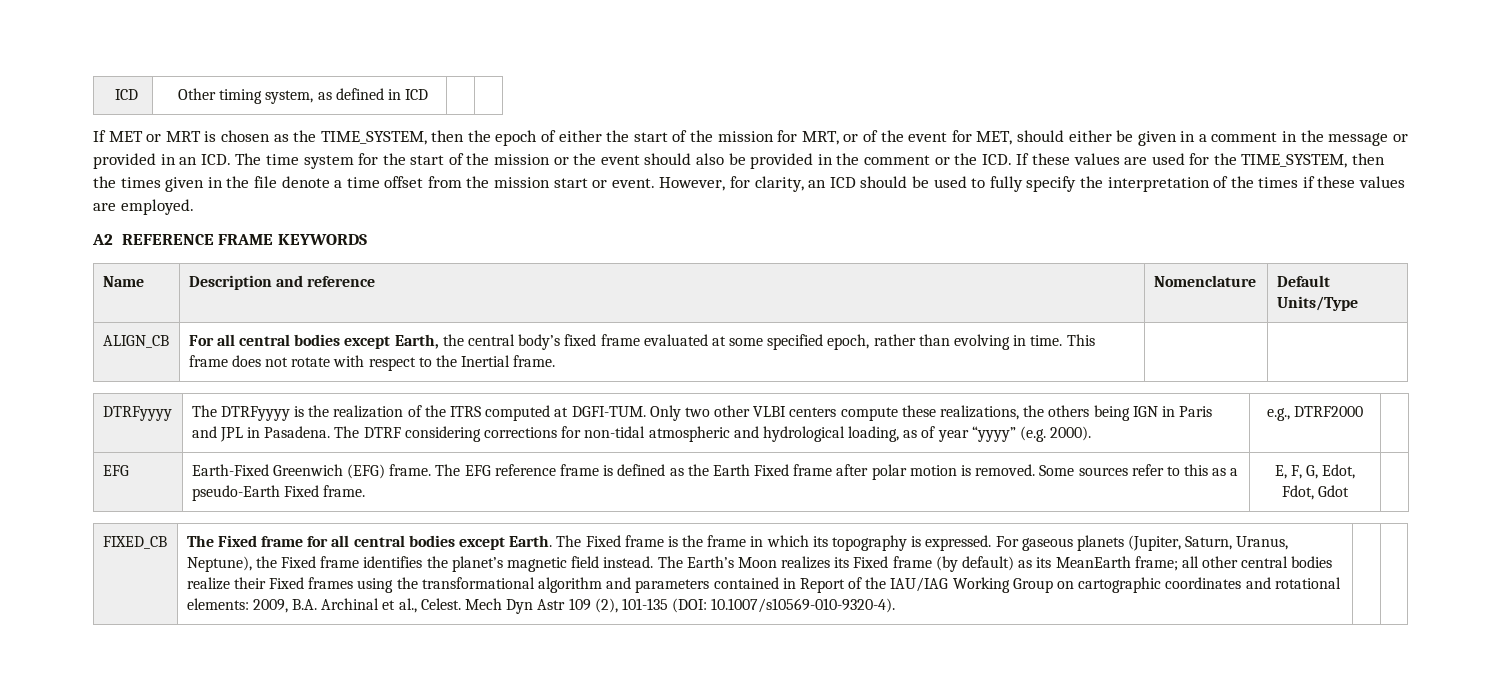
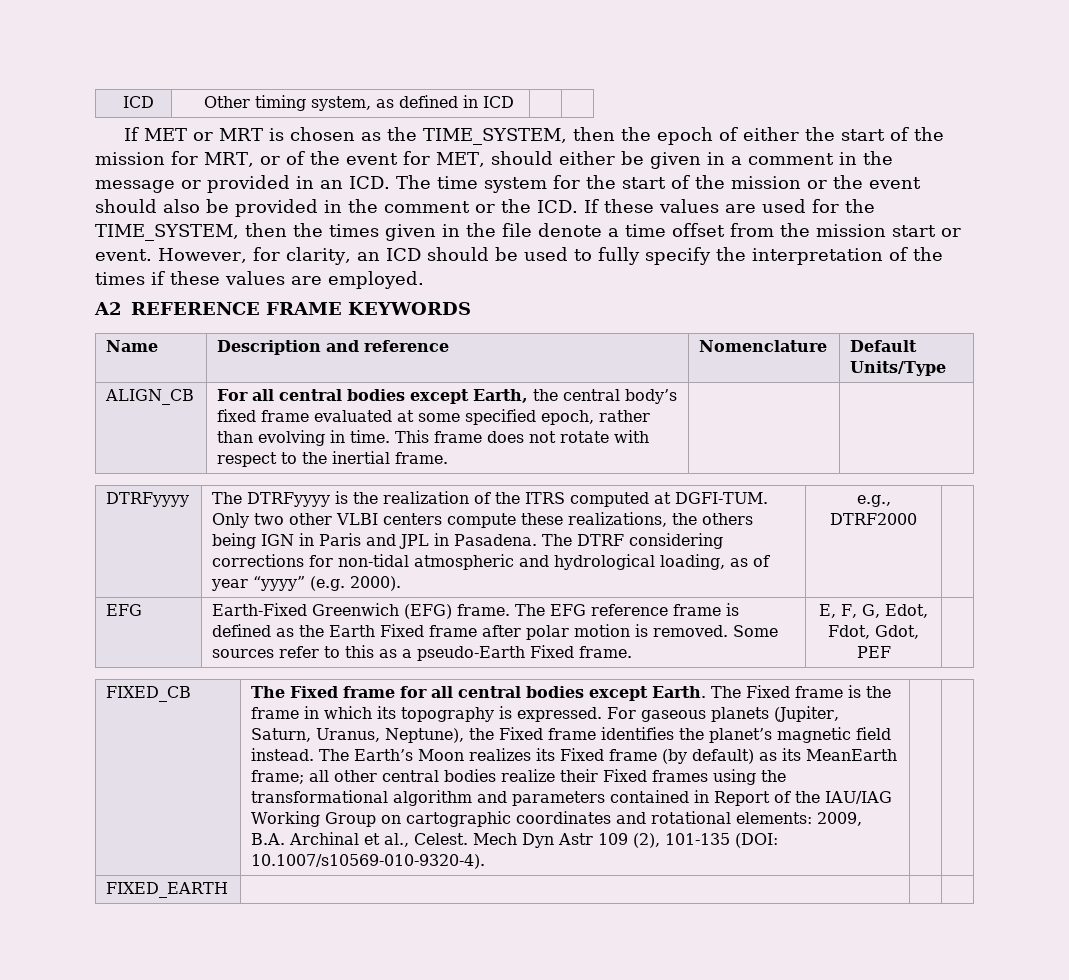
- ALIGN_CB | For all central bodies except Earth, the central body’s fixed frame evaluated at some specified epoch, rather than evolving in time. This frame does not rotate with respect to the Inertial frame. | |
+ ALIGN_CB | For all central bodies except Earth, the central body’s fixed frame evaluated at some specified epoch, rather than evolving in time. This frame does not rotate with respect to the inertial frame. | |
- EFG | Earth-Fixed Greenwich (EFG) frame. The EFG reference frame is defined as the Earth Fixed frame after polar motion is removed. Some sources refer to this as a pseudo-Earth Fixed frame. | E, F, G, Edot, Fdot, Gdot |
+ EFG | Earth-Fixed Greenwich (EFG) frame. The EFG reference frame is defined as the Earth Fixed frame after polar motion is removed. Some sources refer to this as a pseudo-Earth Fixed frame. | E, F, G, Edot, Fdot, Gdot, PEF |
+ FIXED_EARTH | | |

